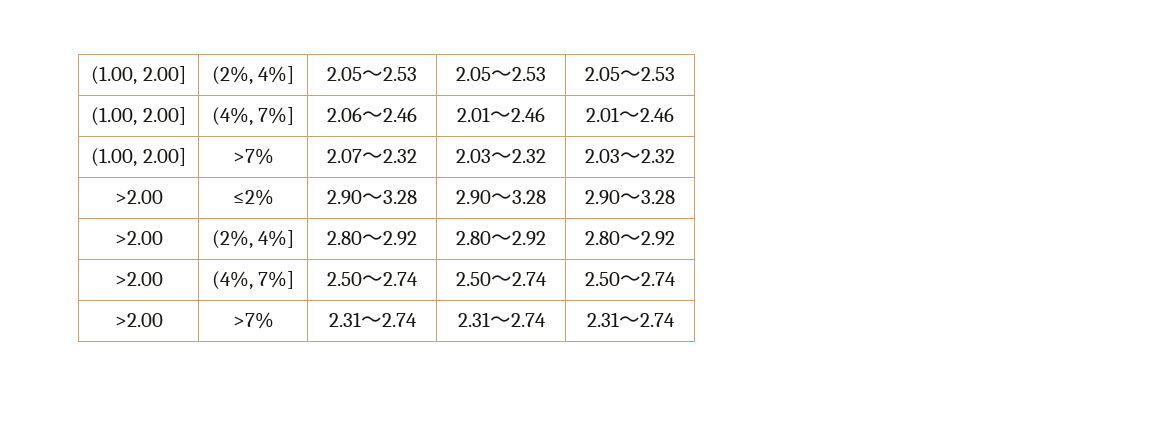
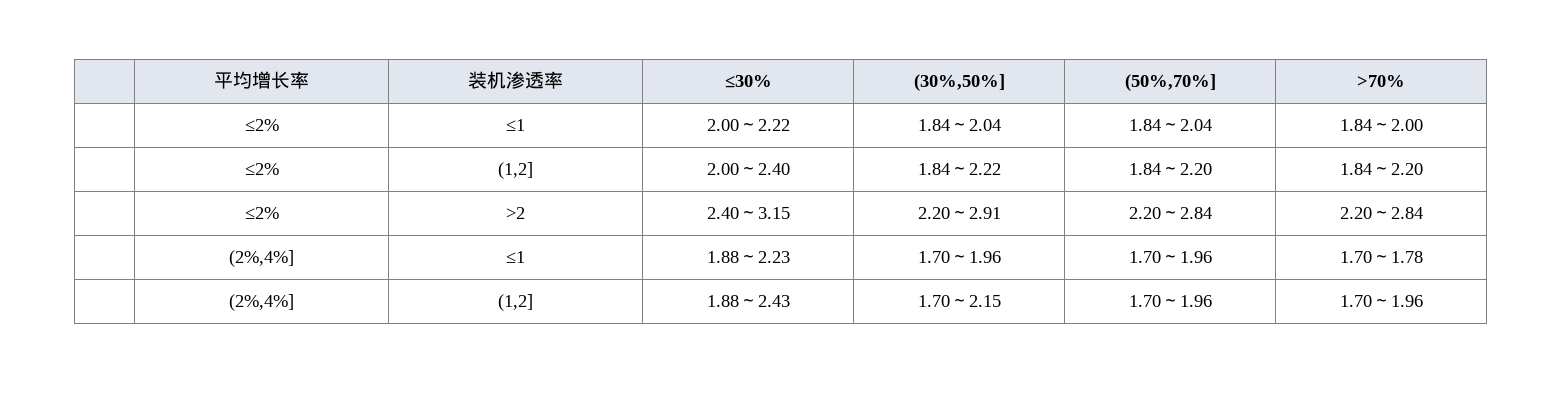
- (1.00, 2.00] | (2%, 4%] | 2.05～2.53 | 2.05～2.53 | 2.05～2.53
- (1.00, 2.00] | (4%, 7%] | 2.06～2.46 | 2.01～2.46 | 2.01～2.46
- (1.00, 2.00] | >7% | 2.07～2.32 | 2.03～2.32 | 2.03～2.32
- >2.00 | ≤2% | 2.90～3.28 | 2.90～3.28 | 2.90～3.28
- >2.00 | (2%, 4%] | 2.80～2.92 | 2.80～2.92 | 2.80～2.92
- >2.00 | (4%, 7%] | 2.50～2.74 | 2.50～2.74 | 2.50～2.74
- >2.00 | >7% | 2.31～2.74 | 2.31～2.74 | 2.31～2.74
+ | 平均增长率 | 装机渗透率 | ≤30% | (30%,50%] | (50%,70%] | >70%
+ | ≤2% | ≤1 | 2.00～2.22 | 1.84～2.04 | 1.84～2.04 | 1.84～2.00
+ | ≤2% | (1,2] | 2.00～2.40 | 1.84～2.22 | 1.84～2.20 | 1.84～2.20
+ | ≤2% | >2 | 2.40～3.15 | 2.20～2.91 | 2.20～2.84 | 2.20～2.84
+ | (2%,4%] | ≤1 | 1.88～2.23 | 1.70～1.96 | 1.70～1.96 | 1.70～1.78
+ | (2%,4%] | (1,2] | 1.88～2.43 | 1.70～2.15 | 1.70～1.96 | 1.70～1.96

